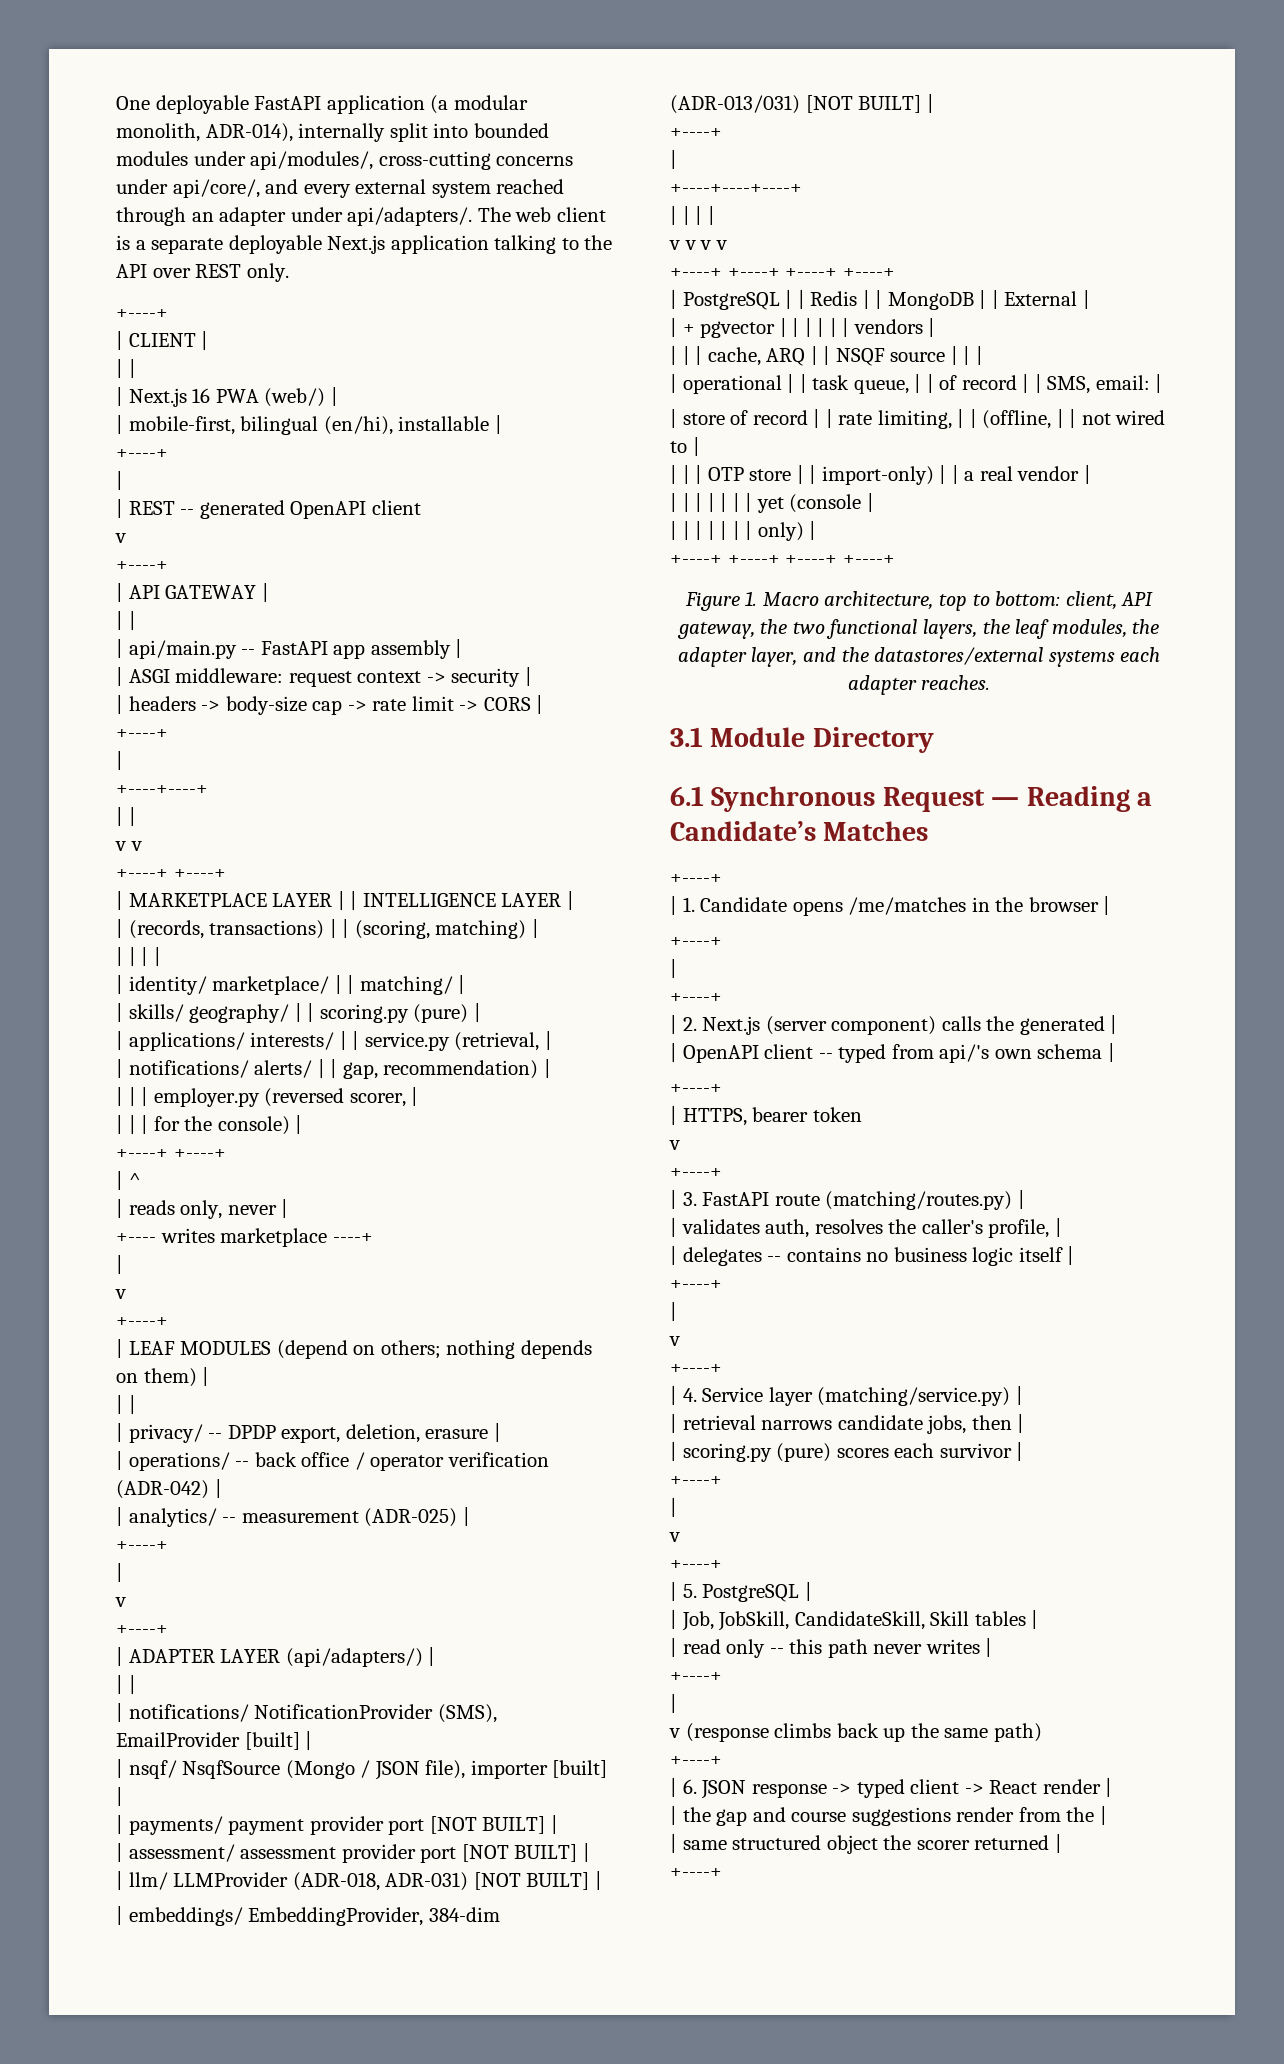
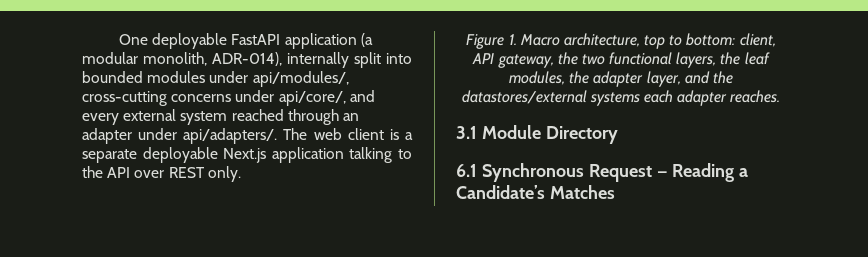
  The web client is a separate deployable Next.js application talking to the API over REST only.
- +----+
- | CLIENT |
- | |
- | Next.js 16 PWA (web/) |
- | mobile-first, bilingual (en/hi), installable |
- +----+
- |
- | REST -- generated OpenAPI client
- v
- +----+
- | API GATEWAY |
- | |
- | api/main.py -- FastAPI app assembly |
- | ASGI middleware: request context -> security |
- | headers -> body-size cap -> rate limit -> CORS |
- +----+
- |
- +----+----+
- | |
- v v
- +----+ +----+
- | MARKETPLACE LAYER | | INTELLIGENCE LAYER |
- | (records, transactions) | | (scoring, matching) |
- | | | |
- | identity/ marketplace/ | | matching/ |
- | skills/ geography/ | | scoring.py (pure) |
- | applications/ interests/ | | service.py (retrieval, |
- | notifications/ alerts/ | | gap, recommendation) |
- | | | employer.py (reversed scorer, |
- | | | for the console) |
- +----+ +----+
- | ^
- | reads only, never |
- +---- writes marketplace ----+
- |
- v
- +----+
- | LEAF MODULES (depend on others; nothing depends on them) |
- | |
- | privacy/ -- DPDP export, deletion, erasure |
- | operations/ -- back office / operator verification (ADR-042) |
- | analytics/ -- measurement (ADR-025) |
- +----+
- |
- v
- +----+
- | ADAPTER LAYER (api/adapters/) |
- | |
- | notifications/ NotificationProvider (SMS), EmailProvider [built] |
- | nsqf/ NsqfSource (Mongo / JSON file), importer [built] |
- | payments/ payment provider port [NOT BUILT] |
- | assessment/ assessment provider port [NOT BUILT] |
- | llm/ LLMProvider (ADR-018, ADR-031) [NOT BUILT] |
- | embeddings/ EmbeddingProvider, 384-dim (ADR-013/031) [NOT BUILT] |
- +----+
- |
- +----+----+----+
- | | | |
- v v v v
- +----+ +----+ +----+ +----+
- | PostgreSQL | | Redis | | MongoDB | | External |
- | + pgvector | | | | | | vendors |
- | | | cache, ARQ | | NSQF source | | |
- | operational | | task queue, | | of record | | SMS, email: |
- | store of record | | rate limiting, | | (offline, | | not wired to |
- | | | OTP store | | import-only) | | a real vendor |
- | | | | | | | yet (console |
- | | | | | | | only) |
- +----+ +----+ +----+ +----+
  6.1 Synchronous Request — Reading a Candidate’s Matches
- +----+
- | 1. Candidate opens /me/matches in the browser |
- +----+
- |
- +----+
- | 2. Next.js (server component) calls the generated |
- | OpenAPI client -- typed from api/'s own schema |
- +----+
- | HTTPS, bearer token
- v
- +----+
- | 3. FastAPI route (matching/routes.py) |
- | validates auth, resolves the caller's profile, |
- | delegates -- contains no business logic itself |
- +----+
- |
- v
- +----+
- | 4. Service layer (matching/service.py) |
- | retrieval narrows candidate jobs, then |
- | scoring.py (pure) scores each survivor |
- +----+
- |
- v
- +----+
- | 5. PostgreSQL |
- | Job, JobSkill, CandidateSkill, Skill tables |
- | read only -- this path never writes |
- +----+
- |
- v (response climbs back up the same path)
- +----+
- | 6. JSON response -> typed client -> React render |
- | the gap and course suggestions render from the |
- | same structured object the scorer returned |
- +----+

